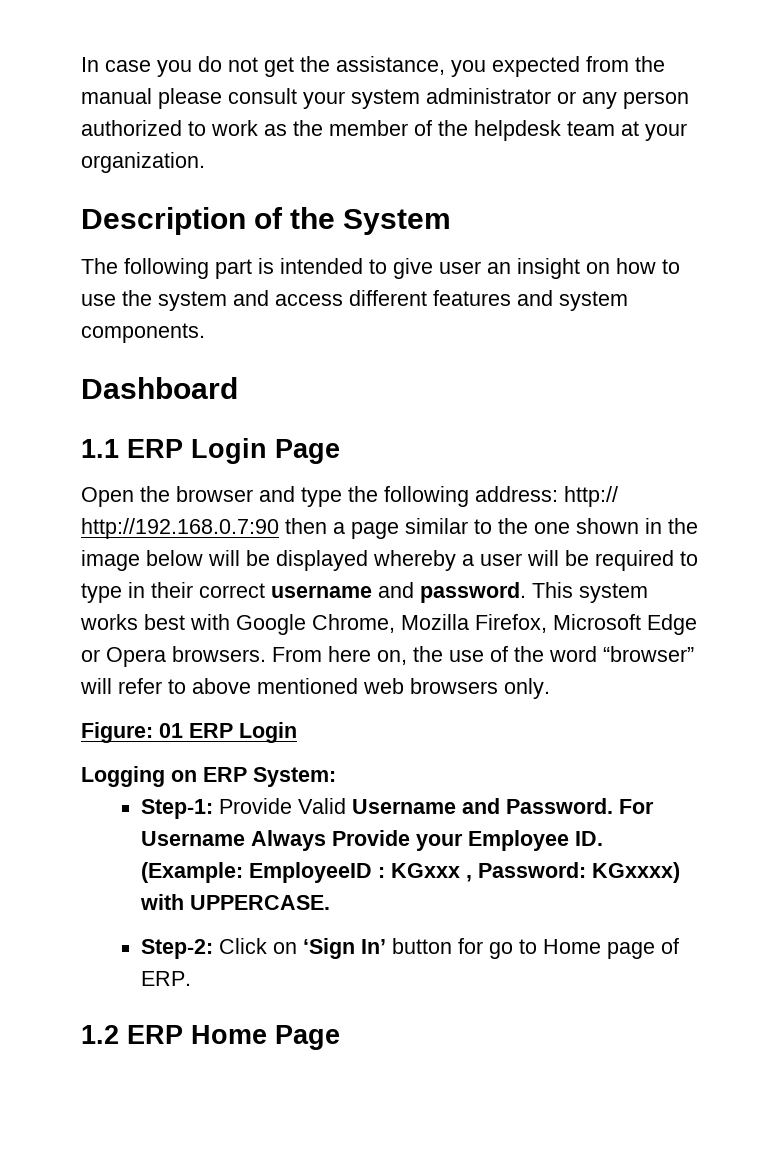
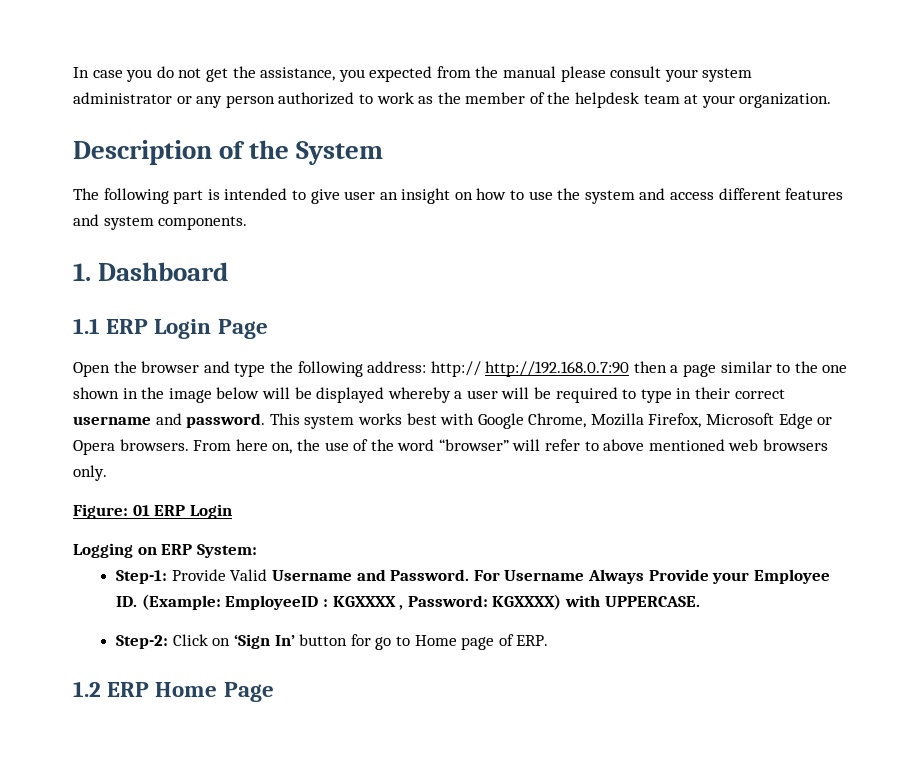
- Dashboard
+ 1. Dashboard
- For Username Always Provide your Employee ID. (Example: EmployeeID : KGxxx , Password: KGxxxx) with UPPERCASE.
+ For Username Always Provide your Employee ID. (Example: EmployeeID : KGXXXX , Password: KGXXXX) with UPPERCASE.

